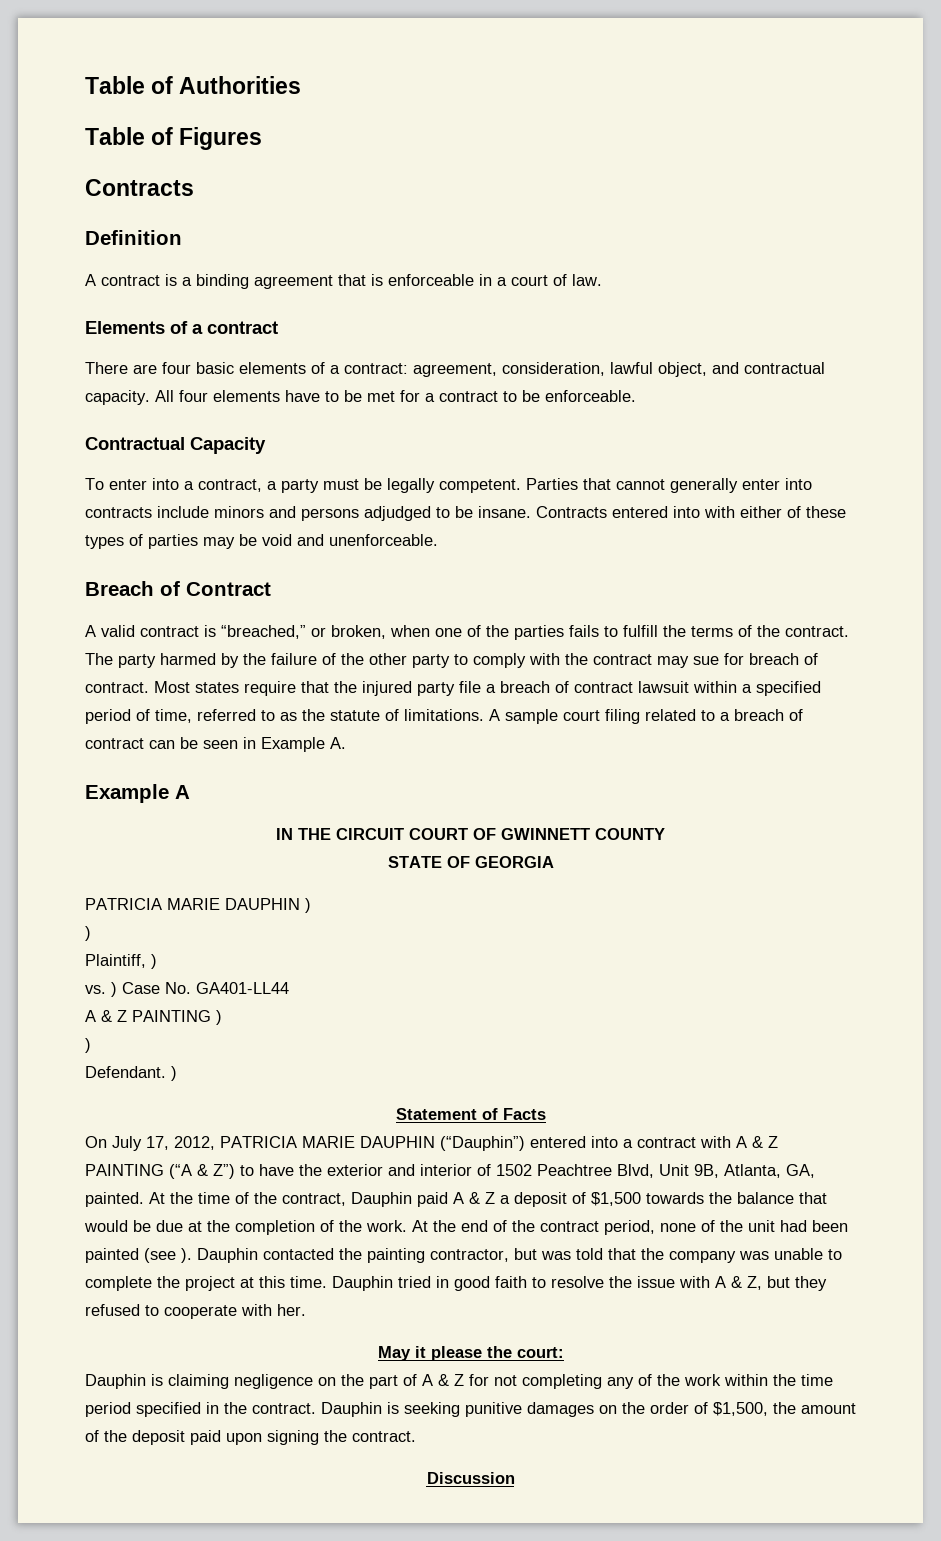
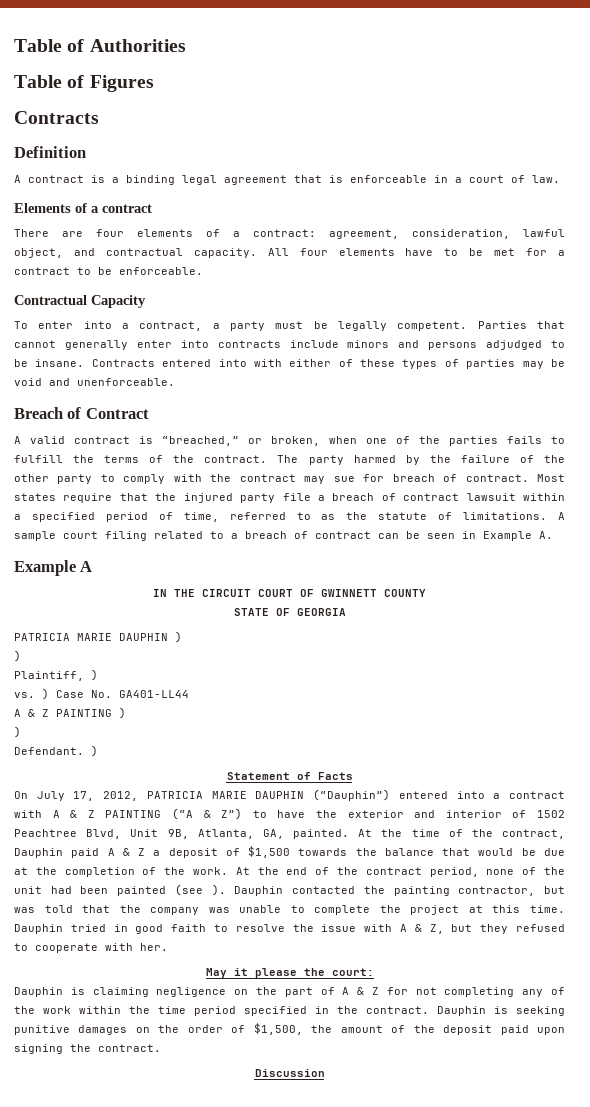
- A contract is a binding agreement that is enforceable in a court of law.
+ A contract is a binding legal agreement that is enforceable in a court of law.
- There are four basic elements of a contract: agreement, consideration, lawful object, and contractual capacity.
+ There are four elements of a contract: agreement, consideration, lawful object, and contractual capacity.

